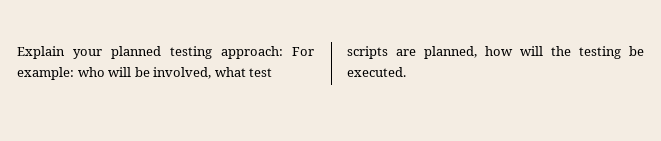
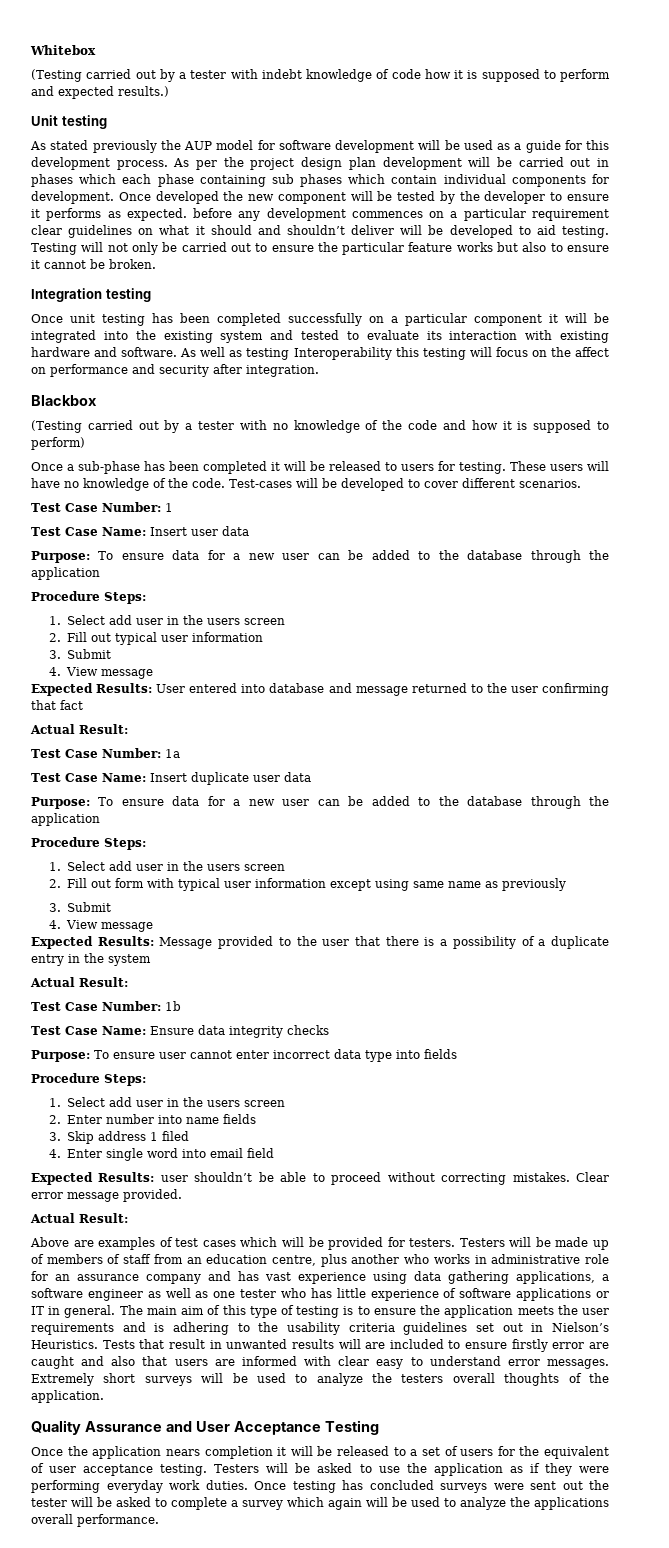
- Explain your planned testing approach: For example: who will be involved, what test scripts are planned, how will the testing be executed.
+ Whitebox
+ (Testing carried out by a tester with indebt knowledge of code how it is supposed to perform and expected results.)
+ Unit testing
+ As stated previously the AUP model for software development will be used as a guide for this development process. As per the project design plan development will be carried out in phases which each phase containing sub phases which contain individual components for development. Once developed the new component will be tested by the developer to ensure it performs as expected. before any development commences on a particular requirement clear guidelines on what it should and shouldn’t deliver will be developed to aid testing. Testing will not only be carried out to ensure the particular feature works but also to ensure it cannot be broken.
+ Integration testing
+ Once unit testing has been completed successfully on a particular component it will be integrated into the existing system and tested to evaluate its interaction with existing hardware and software. As well as testing Interoperability this testing will focus on the affect on performance and security after integration.
+ Blackbox
+ (Testing carried out by a tester with no knowledge of the code and how it is supposed to perform)
+ Once a sub-phase has been completed it will be released to users for testing. These users will have no knowledge of the code. Test-cases will be developed to cover different scenarios.
+ Test Case Number: 1
+ Test Case Name: Insert user data
+ Purpose: To ensure data for a new user can be added to the database through the application
+ Procedure Steps:
+ 1. Select add user in the users screen
+ 2. Fill out typical user information
+ 3. Submit
+ 4. View message
+ Expected Results: User entered into database and message returned to the user confirming that fact
+ Actual Result:
+ Test Case Number: 1a
+ Test Case Name: Insert duplicate user data
+ Purpose: To ensure data for a new user can be added to the database through the application
+ Procedure Steps:
+ 1. Select add user in the users screen
+ 2. Fill out form with typical user information except using same name as previously
+ 3. Submit
+ 4. View message
+ Expected Results: Message provided to the user that there is a possibility of a duplicate entry in the system
+ Actual Result:
+ Test Case Number: 1b
+ Test Case Name: Ensure data integrity checks
+ Purpose: To ensure user cannot enter incorrect data type into fields
+ Procedure Steps:
+ 1. Select add user in the users screen
+ 2. Enter number into name fields
+ 3. Skip address 1 filed
+ 4. Enter single word into email field
+ Expected Results: user shouldn’t be able to proceed without correcting mistakes. Clear error message provided.
+ Actual Result:
+ Above are examples of test cases which will be provided for testers. Testers will be made up of members of staff from an education centre, plus another who works in administrative role for an assurance company and has vast experience using data gathering applications, a software engineer as well as one tester who has little experience of software applications or IT in general. The main aim of this type of testing is to ensure the application meets the user requirements and is adhering to the usability criteria guidelines set out in Nielson’s Heuristics. Tests that result in unwanted results will are included to ensure firstly error are caught and also that users are informed with clear easy to understand error messages. Extremely short surveys will be used to analyze the testers overall thoughts of the application.
+ Quality Assurance and User Acceptance Testing
+ Once the application nears completion it will be released to a set of users for the equivalent of user acceptance testing. Testers will be asked to use the application as if they were performing everyday work duties. Once testing has concluded surveys were sent out the tester will be asked to complete a survey which again will be used to analyze the applications overall performance.

